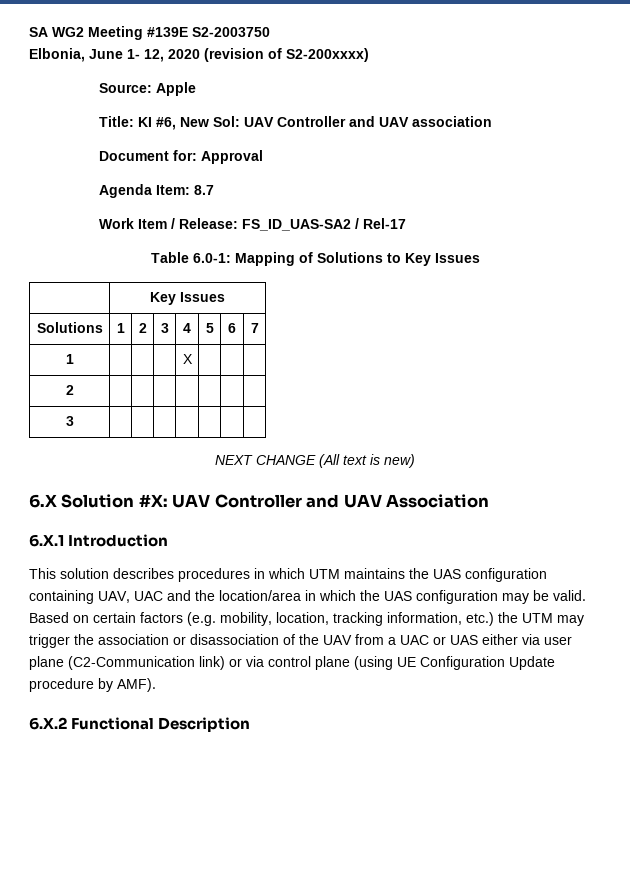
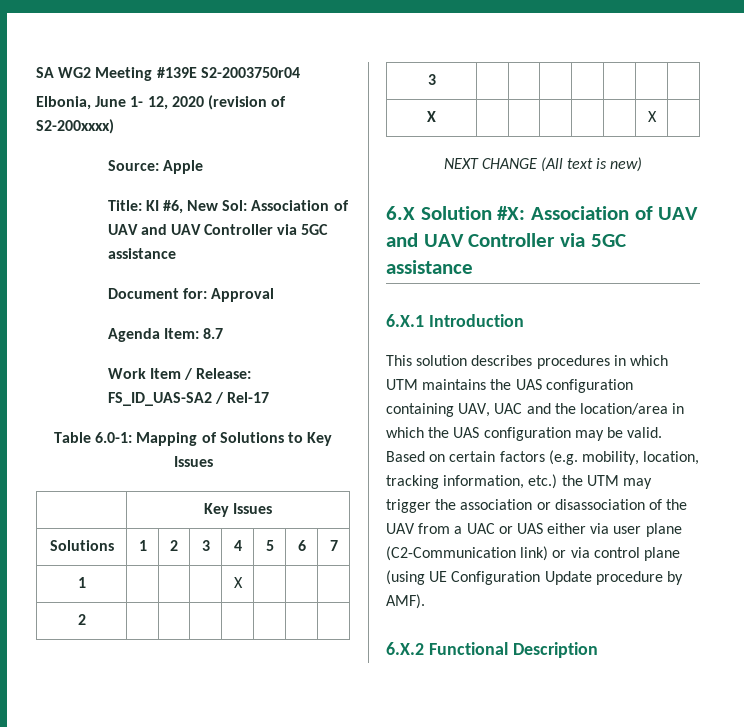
- SA WG2 Meeting #139E S2-2003750
+ SA WG2 Meeting #139E S2-2003750r04
- Title: KI #6, New Sol: UAV Controller and UAV association
+ Title: KI #6, New Sol: Association of UAV and UAV Controller via 5GC assistance
+ X | | | | | | X |
- 6.X Solution #X: UAV Controller and UAV Association
+ 6.X Solution #X: Association of UAV and UAV Controller via 5GC assistance

